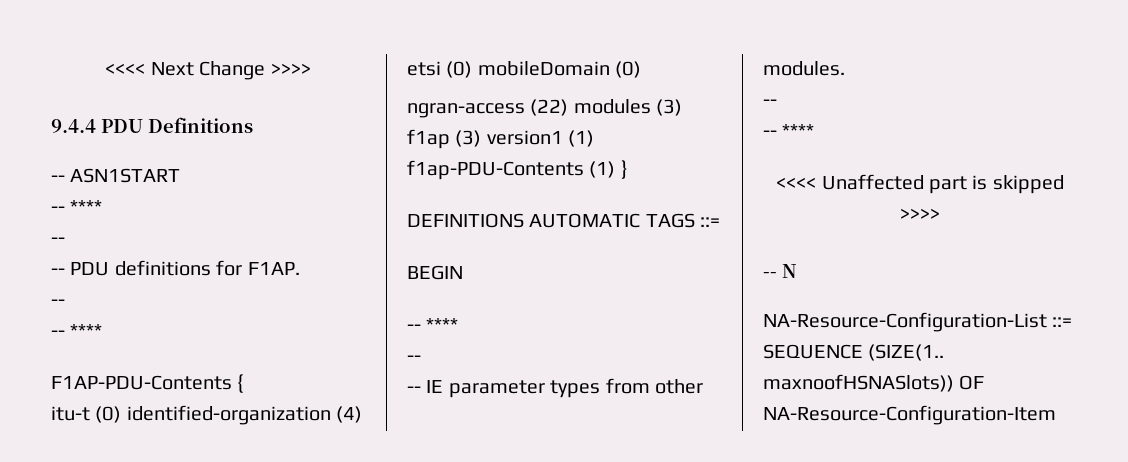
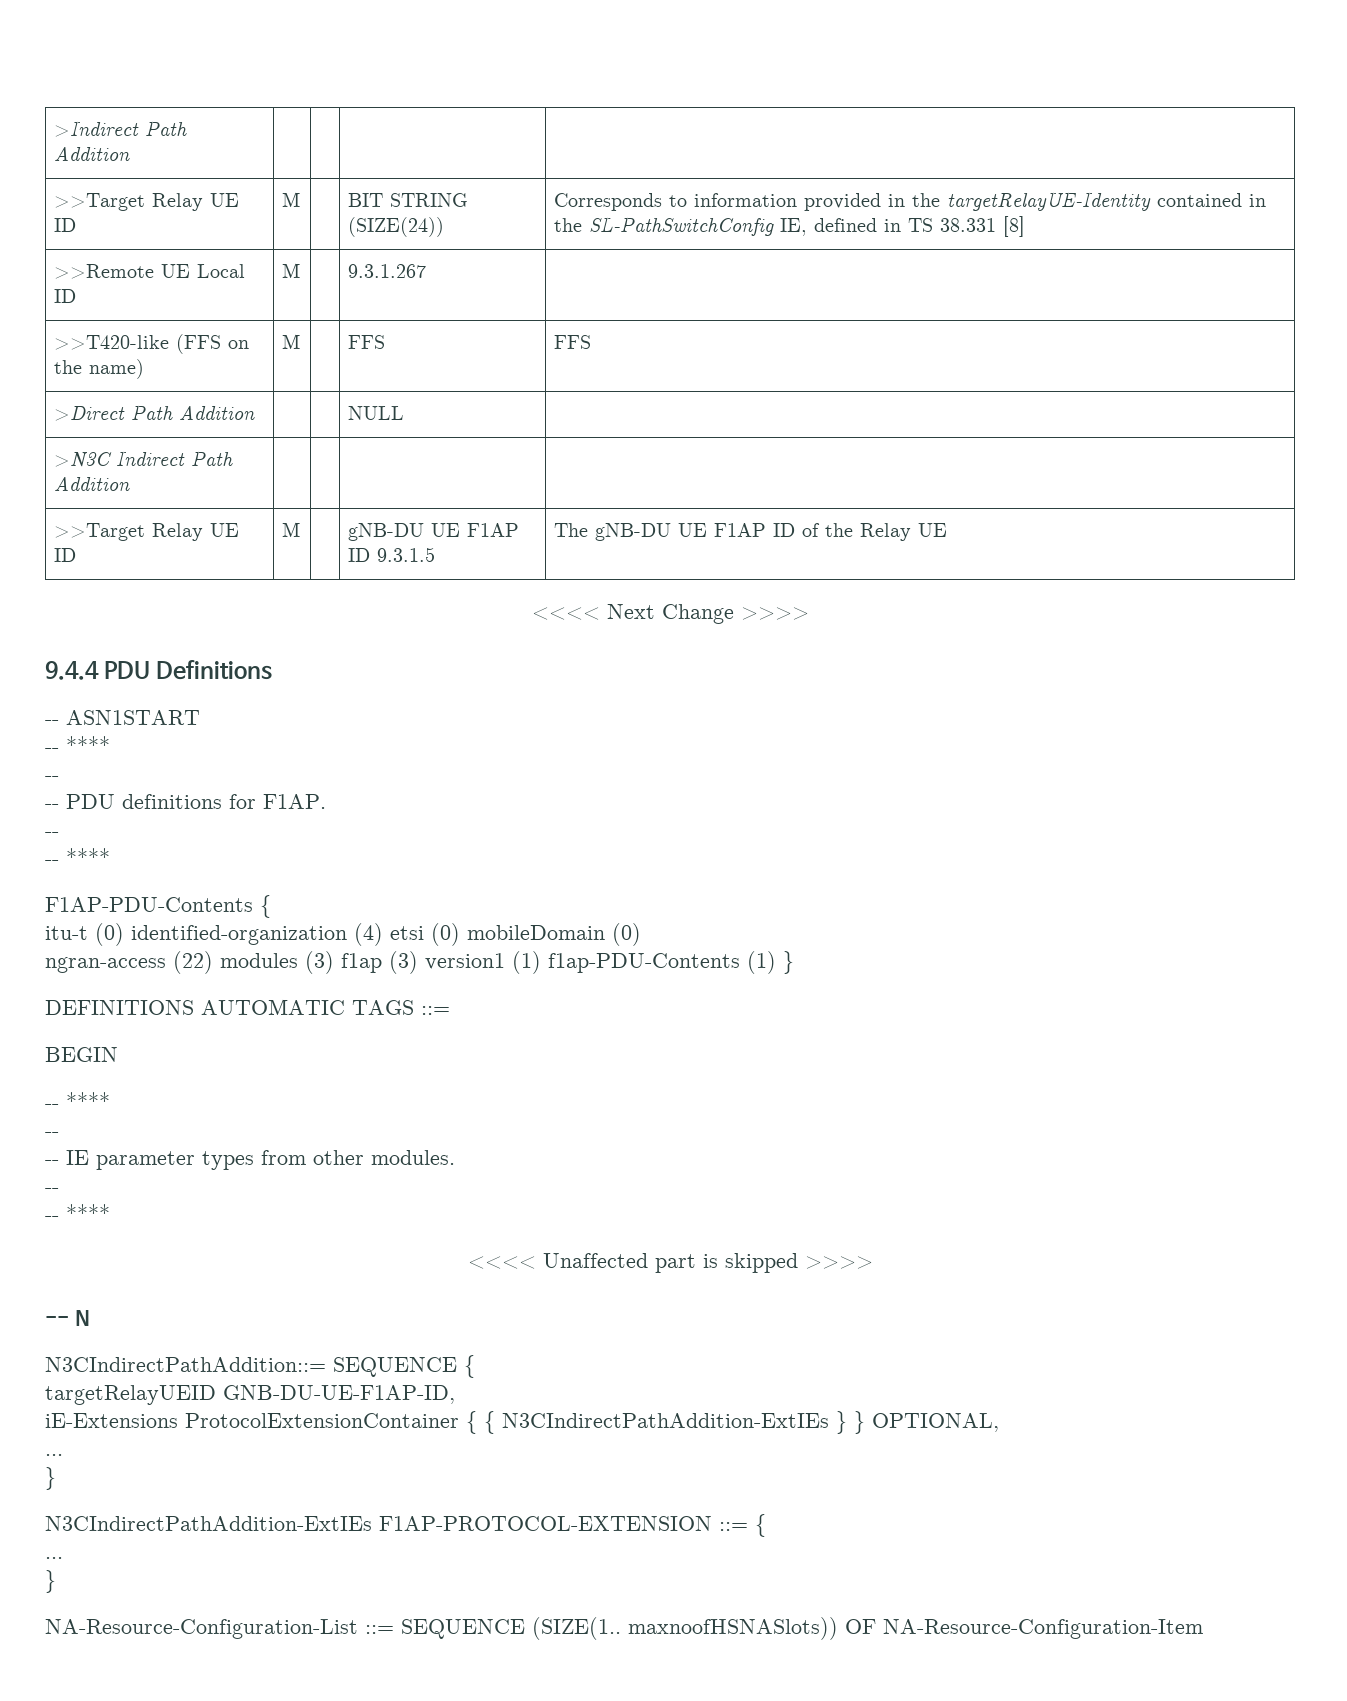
+ >Indirect Path Addition | | | |
+ >>Target Relay UE ID | M | | BIT STRING (SIZE(24)) | Corresponds to information provided in the targetRelayUE-Identity contained in the SL-PathSwitchConfig IE, defined in TS 38.331 [8]
+ >>Remote UE Local ID | M | | 9.3.1.267 |
+ >>T420-like (FFS on the name) | M | | FFS | FFS
+ >Direct Path Addition | | | NULL |
+ >N3C Indirect Path Addition | | | |
+ >>Target Relay UE ID | M | | gNB-DU UE F1AP ID 9.3.1.5 | The gNB-DU UE F1AP ID of the Relay UE
+ N3CIndirectPathAddition::= SEQUENCE {
+ targetRelayUEID GNB-DU-UE-F1AP-ID,
+ iE-Extensions ProtocolExtensionContainer { { N3CIndirectPathAddition-ExtIEs } } OPTIONAL,
+ ...
+ }
+ N3CIndirectPathAddition-ExtIEs F1AP-PROTOCOL-EXTENSION ::= {
+ ...
+ }

